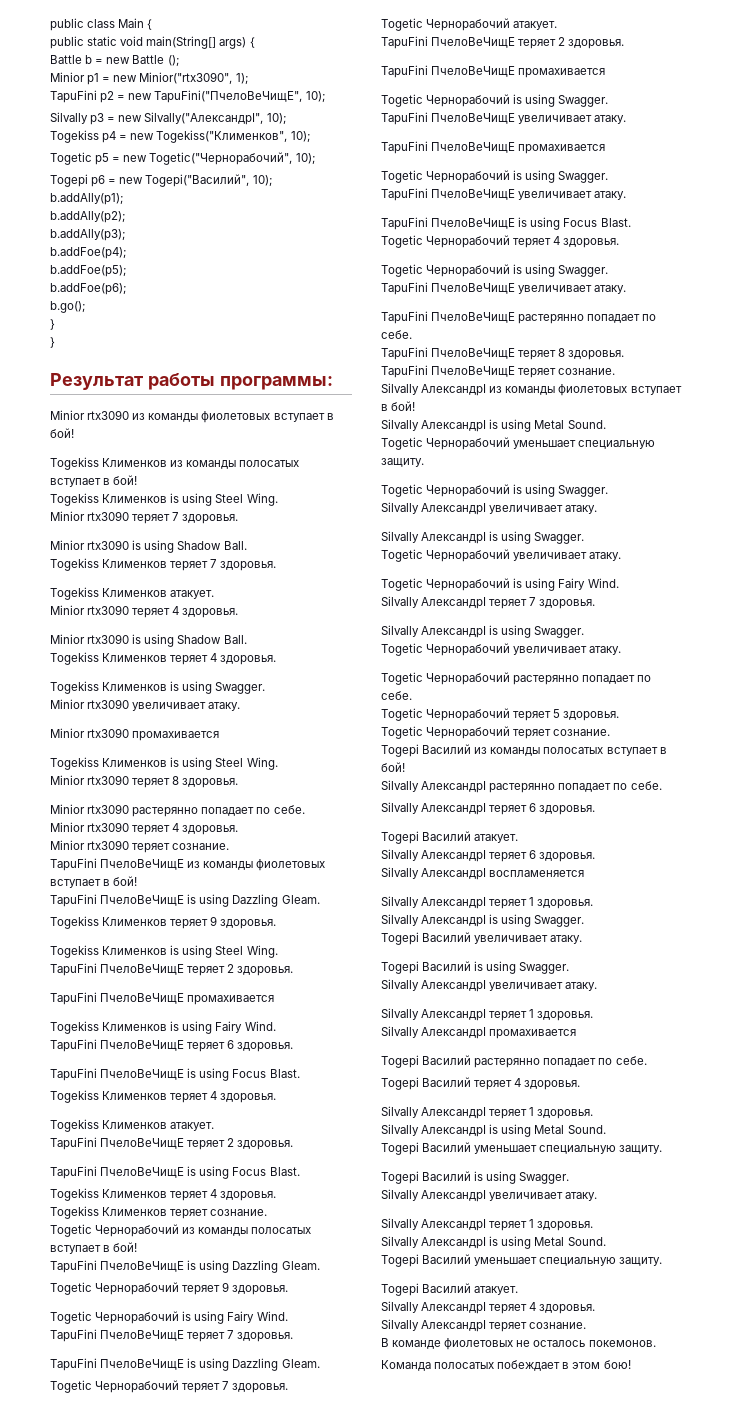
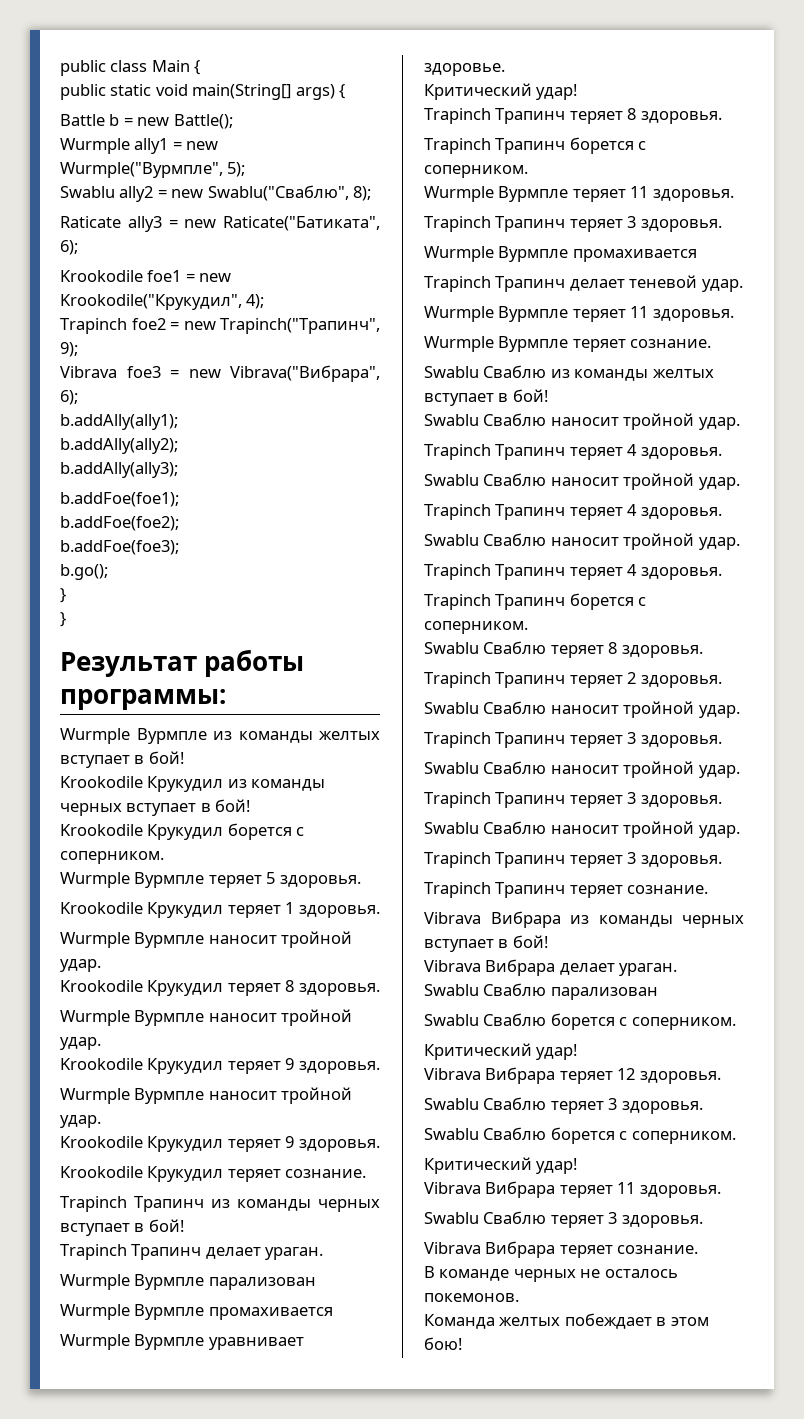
- Battle b = new Battle ();
- Minior p1 = new Minior("rtx3090", 1);
- TapuFini p2 = new TapuFini("ПчелоВеЧищЕ", 10);
- Silvally p3 = new Silvally("АлександрⅠ", 10);
- Togekiss p4 = new Togekiss("Клименков", 10);
- Togetic p5 = new Togetic("Чернорабочий", 10);
- Togepi p6 = new Togepi("Василий", 10);
- b.addAlly(p1);
- b.addAlly(p2);
- b.addAlly(p3);
- b.addFoe(p4);
- b.addFoe(p5);
- b.addFoe(p6);
+ Battle b = new Battle();
+ Wurmple ally1 = new Wurmple("Вурмпле", 5);
+ Swablu ally2 = new Swablu("Сваблю", 8);
+ Raticate ally3 = new Raticate("Батиката", 6);
+ Krookodile foe1 = new Krookodile("Крукудил", 4);
+ Trapinch foe2 = new Trapinch("Трапинч", 9);
+ Vibrava foe3 = new Vibrava("Вибрара", 6);
+ b.addAlly(ally1);
+ b.addAlly(ally2);
+ b.addAlly(ally3);
+ b.addFoe(foe1);
+ b.addFoe(foe2);
+ b.addFoe(foe3);
- Minior rtx3090 из команды фиолетовых вступает в бой!
- Togekiss Клименков из команды полосатых вступает в бой!
- Togekiss Клименков is using Steel Wing.
- Minior rtx3090 теряет 7 здоровья.
- Minior rtx3090 is using Shadow Ball.
- Togekiss Клименков теряет 7 здоровья.
- Togekiss Клименков атакует.
- Minior rtx3090 теряет 4 здоровья.
- Minior rtx3090 is using Shadow Ball.
- Togekiss Клименков теряет 4 здоровья.
- Togekiss Клименков is using Swagger.
- Minior rtx3090 увеличивает атаку.
- Minior rtx3090 промахивается
- Togekiss Клименков is using Steel Wing.
- Minior rtx3090 теряет 8 здоровья.
- Minior rtx3090 растерянно попадает по себе.
- Minior rtx3090 теряет 4 здоровья.
- Minior rtx3090 теряет сознание.
- TapuFini ПчелоВеЧищЕ из команды фиолетовых вступает в бой!
- TapuFini ПчелоВеЧищЕ is using Dazzling Gleam.
- Togekiss Клименков теряет 9 здоровья.
- Togekiss Клименков is using Steel Wing.
- TapuFini ПчелоВеЧищЕ теряет 2 здоровья.
- TapuFini ПчелоВеЧищЕ промахивается
- Togekiss Клименков is using Fairy Wind.
- TapuFini ПчелоВеЧищЕ теряет 6 здоровья.
- TapuFini ПчелоВеЧищЕ is using Focus Blast.
- Togekiss Клименков теряет 4 здоровья.
- Togekiss Клименков атакует.
- TapuFini ПчелоВеЧищЕ теряет 2 здоровья.
- TapuFini ПчелоВеЧищЕ is using Focus Blast.
- Togekiss Клименков теряет 4 здоровья.
- Togekiss Клименков теряет сознание.
- Togetic Чернорабочий из команды полосатых вступает в бой!
- TapuFini ПчелоВеЧищЕ is using Dazzling Gleam.
- Togetic Чернорабочий теряет 9 здоровья.
- Togetic Чернорабочий is using Fairy Wind.
- TapuFini ПчелоВеЧищЕ теряет 7 здоровья.
- TapuFini ПчелоВеЧищЕ is using Dazzling Gleam.
- Togetic Чернорабочий теряет 7 здоровья.
- Togetic Чернорабочий атакует.
- TapuFini ПчелоВеЧищЕ теряет 2 здоровья.
- TapuFini ПчелоВеЧищЕ промахивается
- Togetic Чернорабочий is using Swagger.
- TapuFini ПчелоВеЧищЕ увеличивает атаку.
- TapuFini ПчелоВеЧищЕ промахивается
- Togetic Чернорабочий is using Swagger.
- TapuFini ПчелоВеЧищЕ увеличивает атаку.
- TapuFini ПчелоВеЧищЕ is using Focus Blast.
- Togetic Чернорабочий теряет 4 здоровья.
- Togetic Чернорабочий is using Swagger.
- TapuFini ПчелоВеЧищЕ увеличивает атаку.
- TapuFini ПчелоВеЧищЕ растерянно попадает по себе.
- TapuFini ПчелоВеЧищЕ теряет 8 здоровья.
- TapuFini ПчелоВеЧищЕ теряет сознание.
- Silvally АлександрⅠ из команды фиолетовых вступает в бой!
- Silvally АлександрⅠ is using Metal Sound.
- Togetic Чернорабочий уменьшает специальную защиту.
- Togetic Чернорабочий is using Swagger.
- Silvally АлександрⅠ увеличивает атаку.
- Silvally АлександрⅠ is using Swagger.
- Togetic Чернорабочий увеличивает атаку.
- Togetic Чернорабочий is using Fairy Wind.
- Silvally АлександрⅠ теряет 7 здоровья.
- Silvally АлександрⅠ is using Swagger.
- Togetic Чернорабочий увеличивает атаку.
- Togetic Чернорабочий растерянно попадает по себе.
- Togetic Чернорабочий теряет 5 здоровья.
- Togetic Чернорабочий теряет сознание.
- Togepi Василий из команды полосатых вступает в бой!
- Silvally АлександрⅠ растерянно попадает по себе.
- Silvally АлександрⅠ теряет 6 здоровья.
- Togepi Василий атакует.
- Silvally АлександрⅠ теряет 6 здоровья.
- Silvally АлександрⅠ воспламеняется
- Silvally АлександрⅠ теряет 1 здоровья.
- Silvally АлександрⅠ is using Swagger.
- Togepi Василий увеличивает атаку.
- Togepi Василий is using Swagger.
- Silvally АлександрⅠ увеличивает атаку.
- Silvally АлександрⅠ теряет 1 здоровья.
- Silvally АлександрⅠ промахивается
- Togepi Василий растерянно попадает по себе.
- Togepi Василий теряет 4 здоровья.
- Silvally АлександрⅠ теряет 1 здоровья.
- Silvally АлександрⅠ is using Metal Sound.
- Togepi Василий уменьшает специальную защиту.
- Togepi Василий is using Swagger.
- Silvally АлександрⅠ увеличивает атаку.
- Silvally АлександрⅠ теряет 1 здоровья.
- Silvally АлександрⅠ is using Metal Sound.
- Togepi Василий уменьшает специальную защиту.
- Togepi Василий атакует.
- Silvally АлександрⅠ теряет 4 здоровья.
- Silvally АлександрⅠ теряет сознание.
+ Wurmple Вурмпле из команды желтых вступает в бой!
+ Krookodile Крукудил из команды черных вступает в бой!
+ Krookodile Крукудил борется с соперником.
+ Wurmple Вурмпле теряет 5 здоровья.
+ Krookodile Крукудил теряет 1 здоровья.
+ Wurmple Вурмпле наносит тройной удар.
+ Krookodile Крукудил теряет 8 здоровья.
+ Wurmple Вурмпле наносит тройной удар.
+ Krookodile Крукудил теряет 9 здоровья.
+ Wurmple Вурмпле наносит тройной удар.
+ Krookodile Крукудил теряет 9 здоровья.
+ Krookodile Крукудил теряет сознание.
+ Trapinch Трапинч из команды черных вступает в бой!
+ Trapinch Трапинч делает ураган.
+ Wurmple Вурмпле парализован
+ Wurmple Вурмпле промахивается
+ Wurmple Вурмпле уравнивает здоровье.
+ Критический удар!
+ Trapinch Трапинч теряет 8 здоровья.
+ Trapinch Трапинч борется с соперником.
+ Wurmple Вурмпле теряет 11 здоровья.
+ Trapinch Трапинч теряет 3 здоровья.
+ Wurmple Вурмпле промахивается
+ Trapinch Трапинч делает теневой удар.
+ Wurmple Вурмпле теряет 11 здоровья.
+ Wurmple Вурмпле теряет сознание.
+ Swablu Сваблю из команды желтых вступает в бой!
+ Swablu Сваблю наносит тройной удар.
+ Trapinch Трапинч теряет 4 здоровья.
+ Swablu Сваблю наносит тройной удар.
+ Trapinch Трапинч теряет 4 здоровья.
+ Swablu Сваблю наносит тройной удар.
+ Trapinch Трапинч теряет 4 здоровья.
+ Trapinch Трапинч борется с соперником.
+ Swablu Сваблю теряет 8 здоровья.
+ Trapinch Трапинч теряет 2 здоровья.
+ Swablu Сваблю наносит тройной удар.
+ Trapinch Трапинч теряет 3 здоровья.
+ Swablu Сваблю наносит тройной удар.
+ Trapinch Трапинч теряет 3 здоровья.
+ Swablu Сваблю наносит тройной удар.
+ Trapinch Трапинч теряет 3 здоровья.
+ Trapinch Трапинч теряет сознание.
+ Vibrava Вибрара из команды черных вступает в бой!
+ Vibrava Вибрара делает ураган.
+ Swablu Сваблю парализован
+ Swablu Сваблю борется с соперником.
+ Критический удар!
+ Vibrava Вибрара теряет 12 здоровья.
+ Swablu Сваблю теряет 3 здоровья.
+ Swablu Сваблю борется с соперником.
+ Критический удар!
+ Vibrava Вибрара теряет 11 здоровья.
+ Swablu Сваблю теряет 3 здоровья.
+ Vibrava Вибрара теряет сознание.
- В команде фиолетовых не осталось покемонов.
+ В команде черных не осталось покемонов.
- Команда полосатых побеждает в этом бою!
+ Команда желтых побеждает в этом бою!

